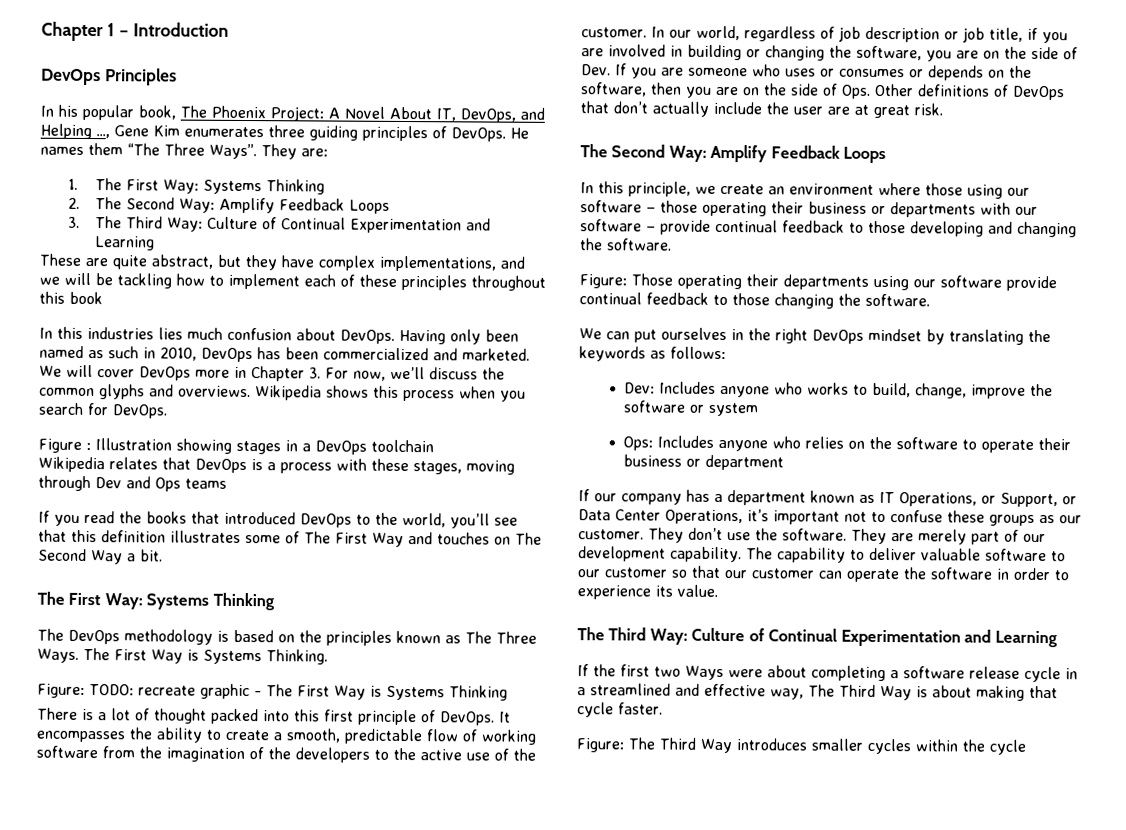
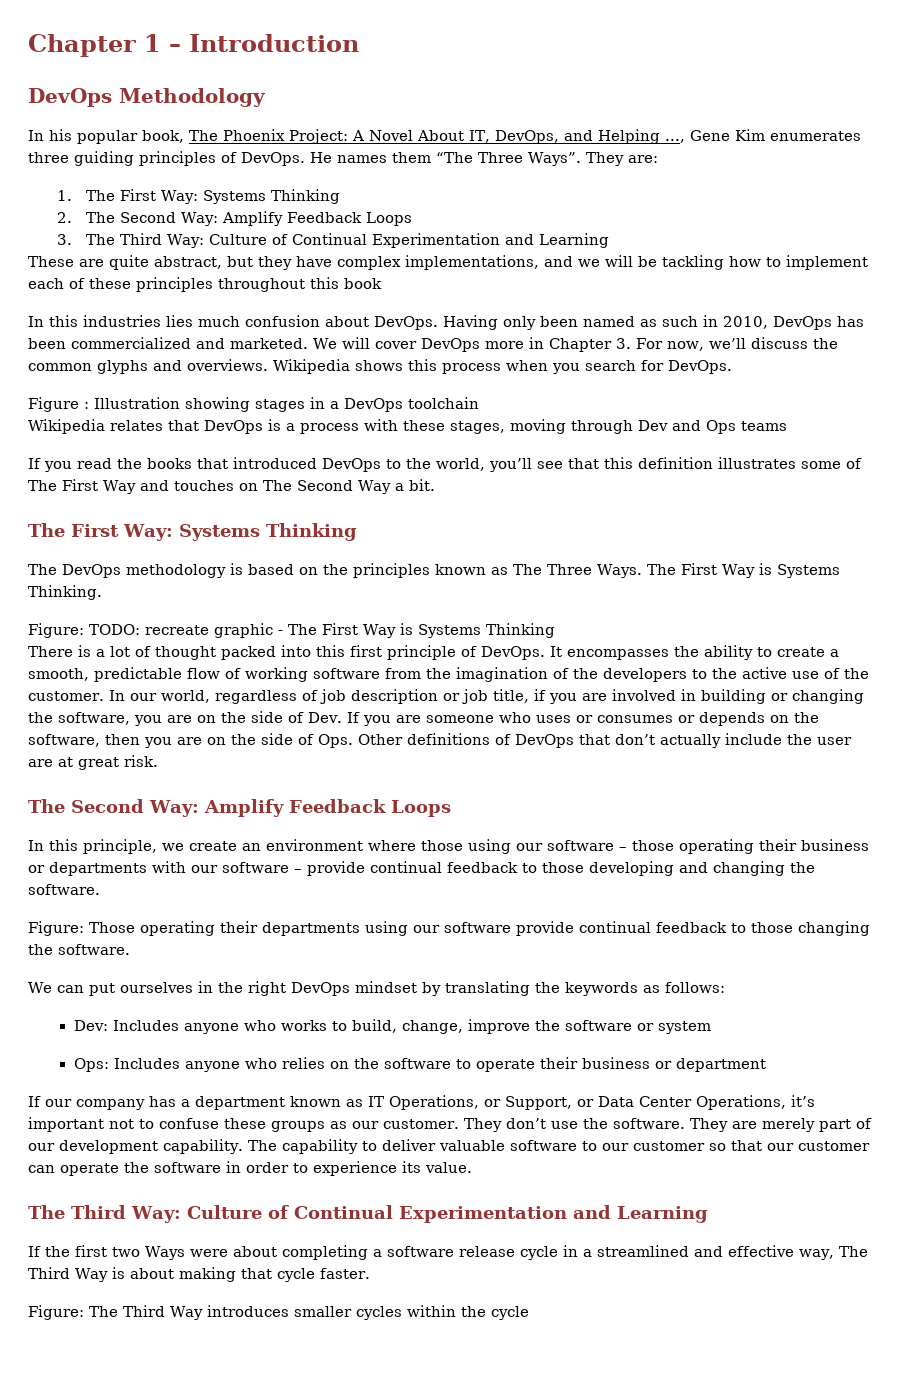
- DevOps Principles
+ DevOps Methodology

